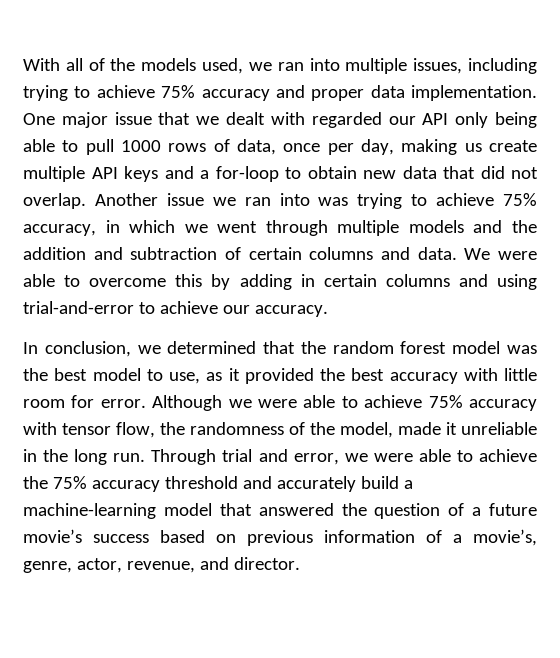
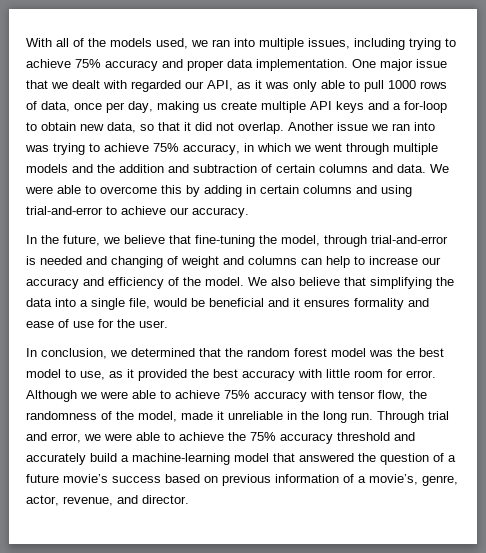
- One major issue that we dealt with regarded our API only being able to pull 1000 rows of data, once per day, making us create multiple API keys and a for-loop to obtain new data that did not overlap.
+ One major issue that we dealt with regarded our API, as it was only able to pull 1000 rows of data, once per day, making us create multiple API keys and a for-loop to obtain new data, so that it did not overlap.
+ In the future, we believe that fine-tuning the model, through trial-and-error is needed and changing of weight and columns can help to increase our accuracy and efficiency of the model. We also believe that simplifying the data into a single file, would be beneficial and it ensures formality and ease of use for the user.

